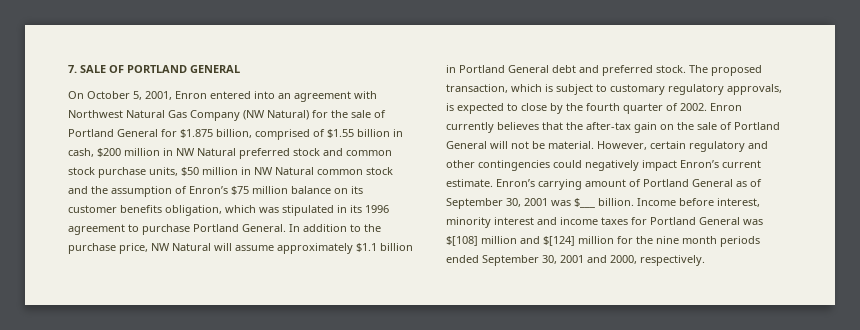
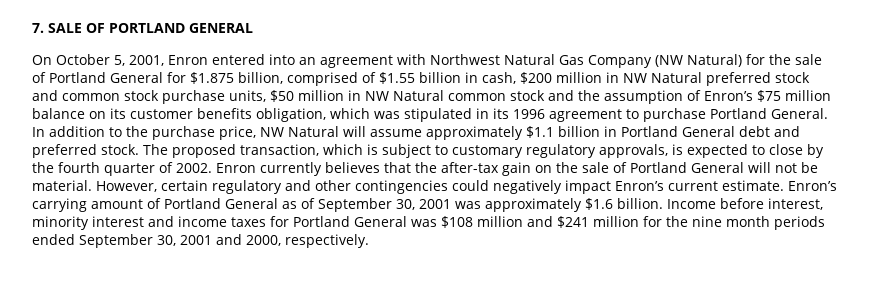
- Enron’s carrying amount of Portland General as of September 30, 2001 was $___ billion.
+ Enron’s carrying amount of Portland General as of September 30, 2001 was approximately $1.6 billion.
- Income before interest, minority interest and income taxes for Portland General was $[108] million and $[124] million for the nine month periods ended September 30, 2001 and 2000, respectively.
+ Income before interest, minority interest and income taxes for Portland General was $108 million and $241 million for the nine month periods ended September 30, 2001 and 2000, respectively.

